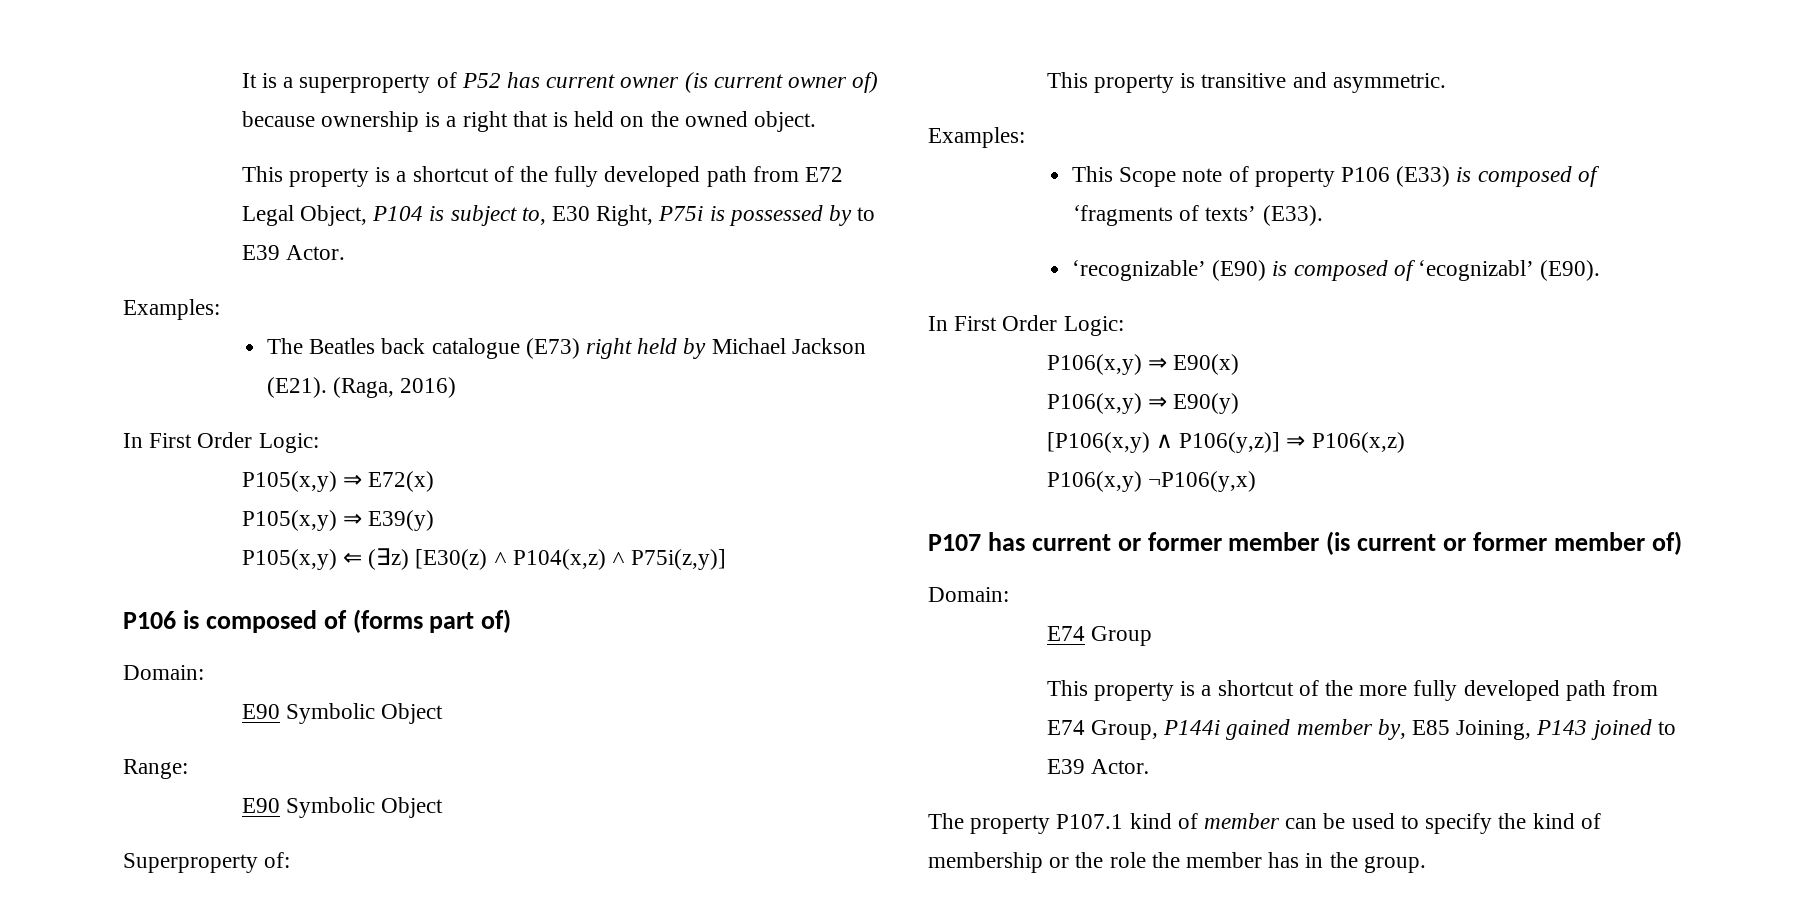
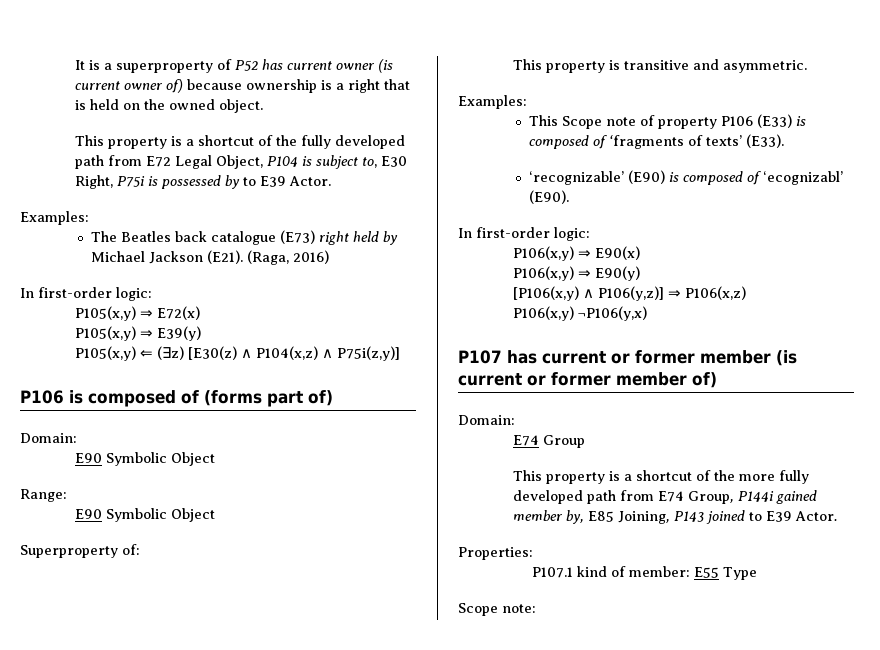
  (Raga, 2016)
- In First Order Logic:
+ In first-order logic:
- P105(x,y) ⇐ (∃z) [E30(z) ˄ P104(x,z) ˄ P75i(z,y)]
+ P105(x,y) ⇐ (∃z) [E30(z) ∧ P104(x,z) ∧ P75i(z,y)]
  ‘recognizable’ (E90) is composed of ‘ecognizabl’ (E90).
- In First Order Logic:
+ In first-order logic:
- The property P107.1 kind of member can be used to specify the kind of membership or the role the member has in the group.
+ Properties:
+ P107.1 kind of member: E55 Type
+ Scope note:

